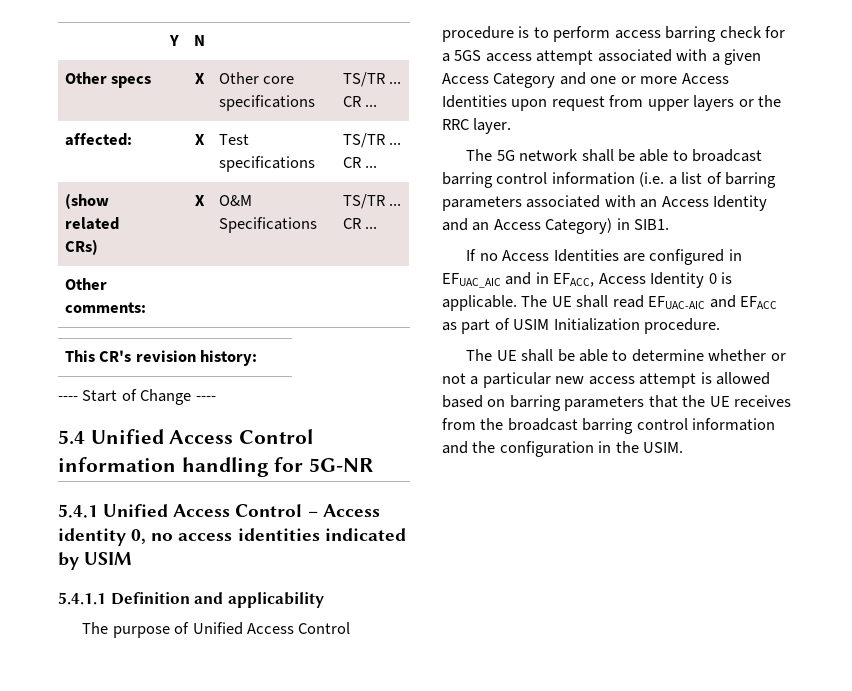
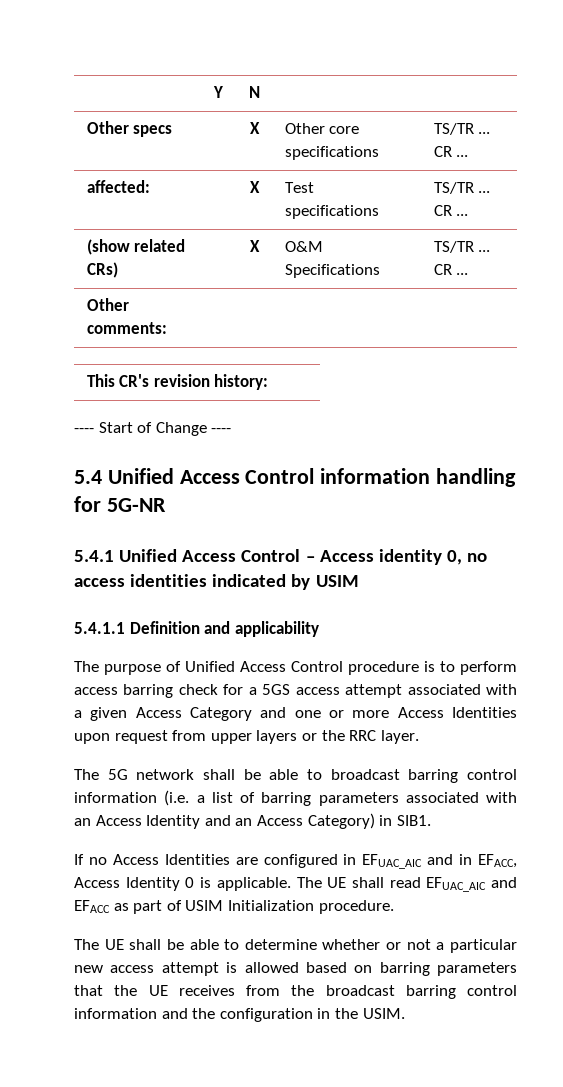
- The UE shall read EFUAC-AIC and EFACC as part of USIM Initialization procedure.
+ The UE shall read EFUAC_AIC and EFACC as part of USIM Initialization procedure.

